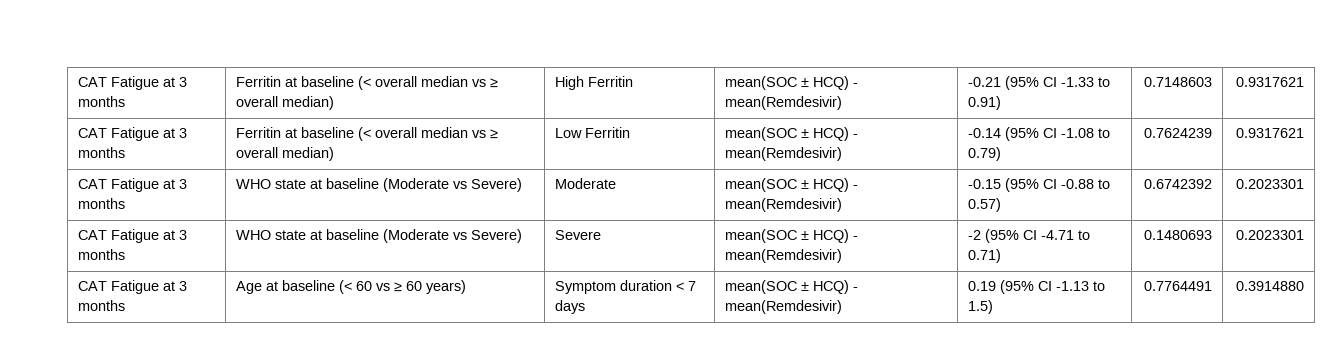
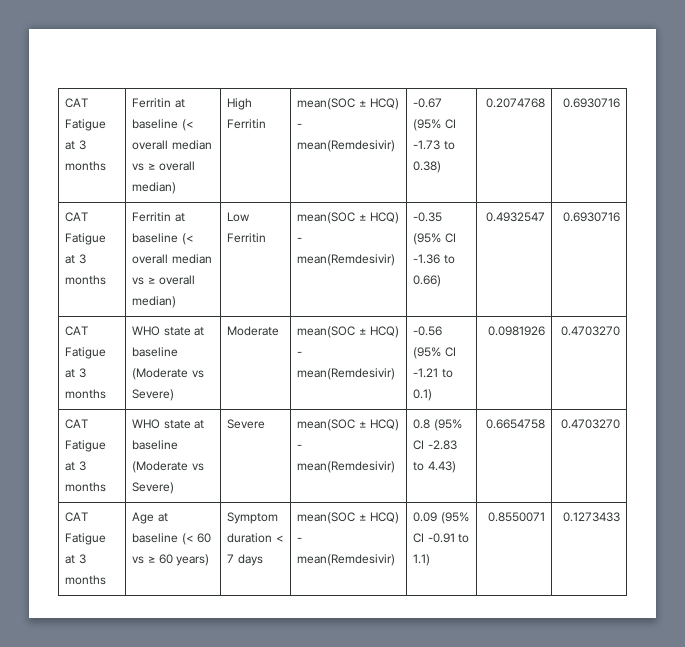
- CAT Fatigue at 3 months | Ferritin at baseline (< overall median vs ≥ overall median) | High Ferritin | mean(SOC ± HCQ) - mean(Remdesivir) | -0.21 (95% CI -1.33 to 0.91) | 0.7148603 | 0.9317621
+ CAT Fatigue at 3 months | Ferritin at baseline (< overall median vs ≥ overall median) | High Ferritin | mean(SOC ± HCQ) - mean(Remdesivir) | -0.67 (95% CI -1.73 to 0.38) | 0.2074768 | 0.6930716
- CAT Fatigue at 3 months | Ferritin at baseline (< overall median vs ≥ overall median) | Low Ferritin | mean(SOC ± HCQ) - mean(Remdesivir) | -0.14 (95% CI -1.08 to 0.79) | 0.7624239 | 0.9317621
+ CAT Fatigue at 3 months | Ferritin at baseline (< overall median vs ≥ overall median) | Low Ferritin | mean(SOC ± HCQ) - mean(Remdesivir) | -0.35 (95% CI -1.36 to 0.66) | 0.4932547 | 0.6930716
- CAT Fatigue at 3 months | WHO state at baseline (Moderate vs Severe) | Moderate | mean(SOC ± HCQ) - mean(Remdesivir) | -0.15 (95% CI -0.88 to 0.57) | 0.6742392 | 0.2023301
+ CAT Fatigue at 3 months | WHO state at baseline (Moderate vs Severe) | Moderate | mean(SOC ± HCQ) - mean(Remdesivir) | -0.56 (95% CI -1.21 to 0.1) | 0.0981926 | 0.4703270
- CAT Fatigue at 3 months | WHO state at baseline (Moderate vs Severe) | Severe | mean(SOC ± HCQ) - mean(Remdesivir) | -2 (95% CI -4.71 to 0.71) | 0.1480693 | 0.2023301
+ CAT Fatigue at 3 months | WHO state at baseline (Moderate vs Severe) | Severe | mean(SOC ± HCQ) - mean(Remdesivir) | 0.8 (95% CI -2.83 to 4.43) | 0.6654758 | 0.4703270
- CAT Fatigue at 3 months | Age at baseline (< 60 vs ≥ 60 years) | Symptom duration < 7 days | mean(SOC ± HCQ) - mean(Remdesivir) | 0.19 (95% CI -1.13 to 1.5) | 0.7764491 | 0.3914880
+ CAT Fatigue at 3 months | Age at baseline (< 60 vs ≥ 60 years) | Symptom duration < 7 days | mean(SOC ± HCQ) - mean(Remdesivir) | 0.09 (95% CI -0.91 to 1.1) | 0.8550071 | 0.1273433

